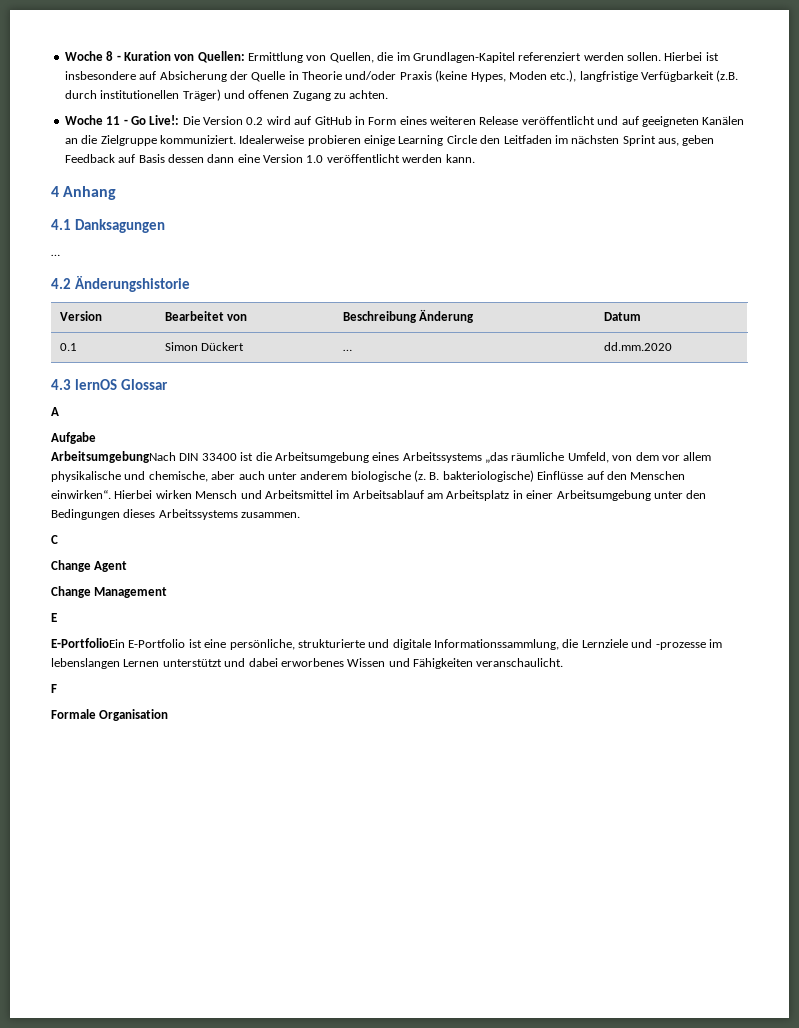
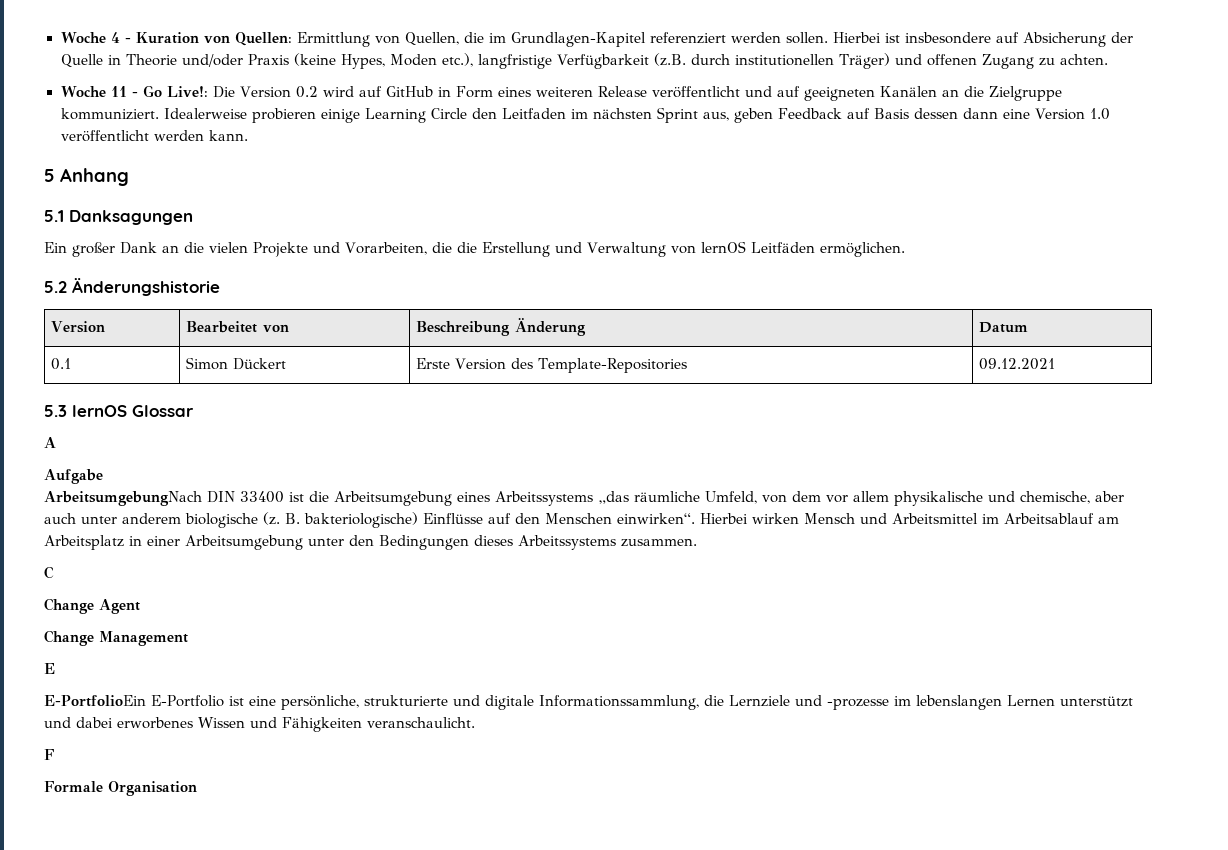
- Woche 8 - Kuration von Quellen: Ermittlung von Quellen, die im Grundlagen-Kapitel referenziert werden sollen.
+ Woche 4 - Kuration von Quellen: Ermittlung von Quellen, die im Grundlagen-Kapitel referenziert werden sollen.
- 4 Anhang
+ 5 Anhang
- 4.1 Danksagungen
- …
- 4.2 Änderungshistorie
+ 5.1 Danksagungen
+ Ein großer Dank an die vielen Projekte und Vorarbeiten, die die Erstellung und Verwaltung von lernOS Leitfäden ermöglichen.
+ 5.2 Änderungshistorie
- 0.1 | Simon Dückert | … | dd.mm.2020
- 4.3 lernOS Glossar
+ 0.1 | Simon Dückert | Erste Version des Template-Repositories | 09.12.2021
+ 5.3 lernOS Glossar

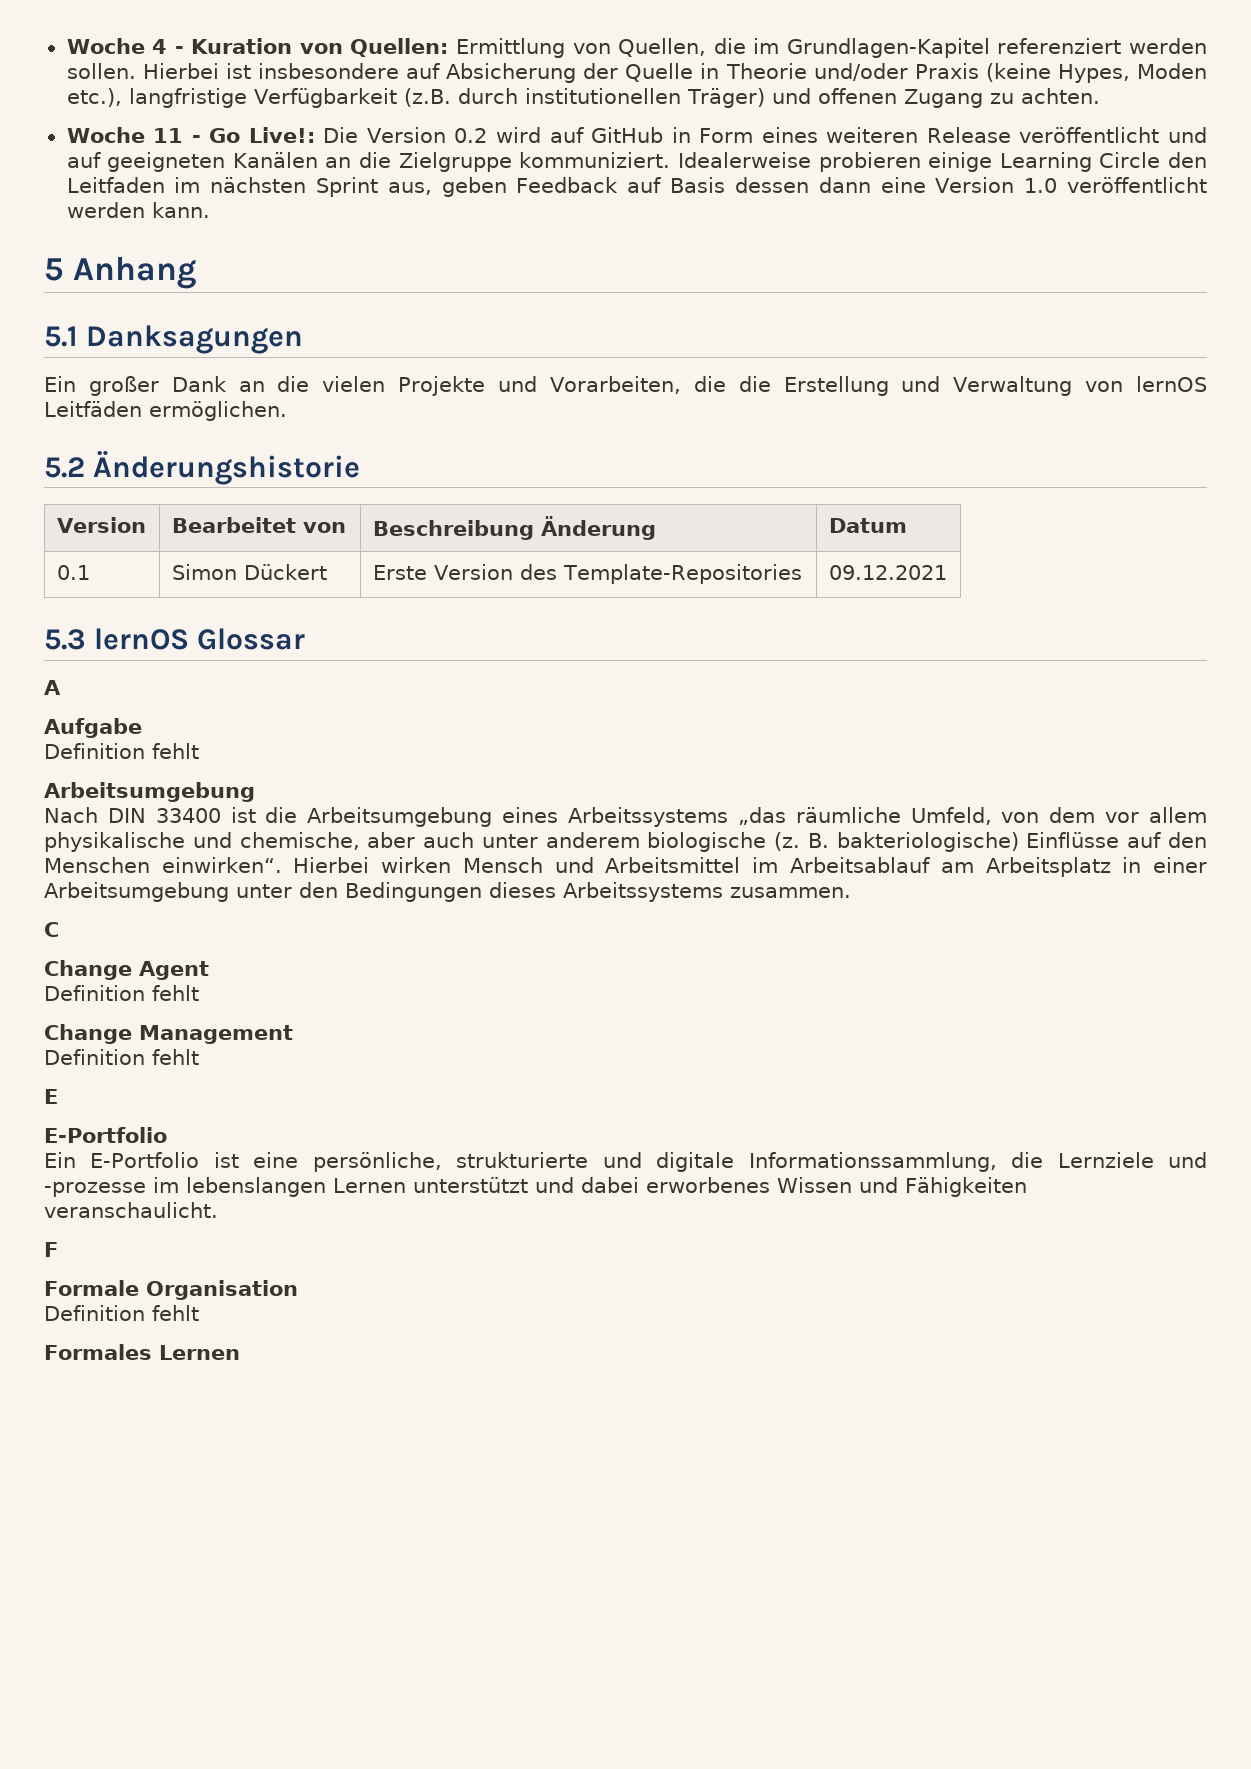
  Aufgabe
- ArbeitsumgebungNach DIN 33400 ist die Arbeitsumgebung eines Arbeitssystems „das räumliche Umfeld, von dem vor allem physikalische und chemische, aber auch unter anderem biologische (z.
+ Definition fehlt
+ Arbeitsumgebung
+ Nach DIN 33400 ist die Arbeitsumgebung eines Arbeitssystems „das räumliche Umfeld, von dem vor allem physikalische und chemische, aber auch unter anderem biologische (z.
  Change Agent
+ Definition fehlt
  Change Management
+ Definition fehlt
  E
- E-PortfolioEin E-Portfolio ist eine persönliche, strukturierte und digitale Informationssammlung, die Lernziele und -prozesse im lebenslangen Lernen unterstützt und dabei erworbenes Wissen und Fähigkeiten veranschaulicht.
+ E-Portfolio
+ Ein E-Portfolio ist eine persönliche, strukturierte und digitale Informationssammlung, die Lernziele und -prozesse im lebenslangen Lernen unterstützt und dabei erworbenes Wissen und Fähigkeiten veranschaulicht.
  Formale Organisation
+ Definition fehlt
+ Formales Lernen

